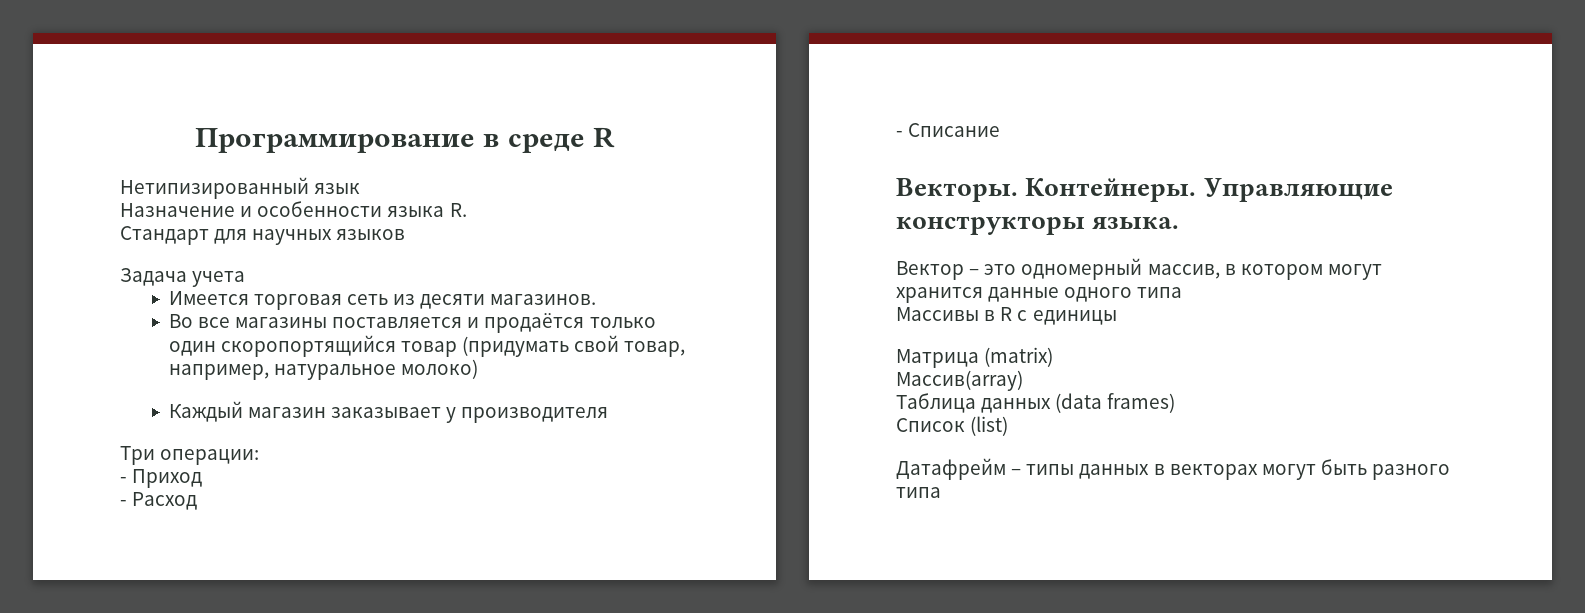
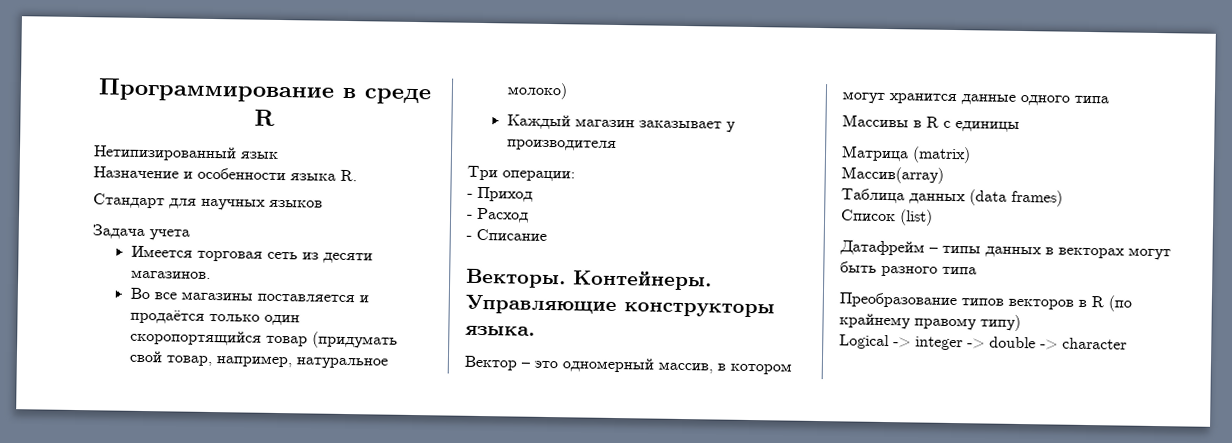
+ Преобразование типов векторов в R (по крайнему правому типу)
+ Logical -> integer -> double -> character

